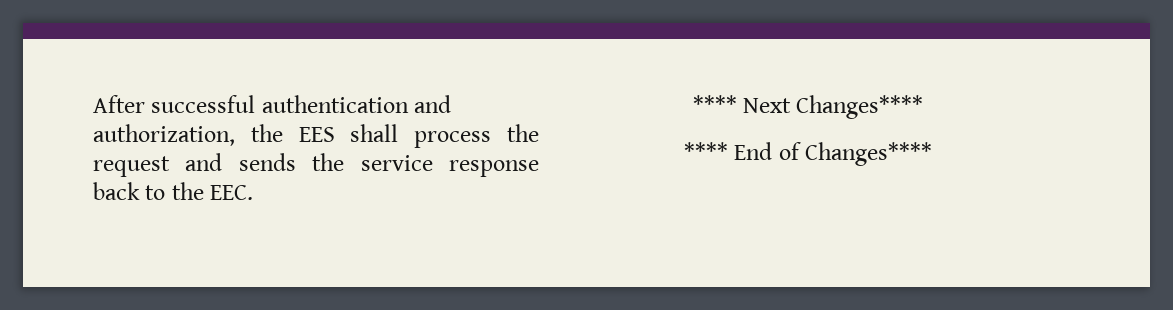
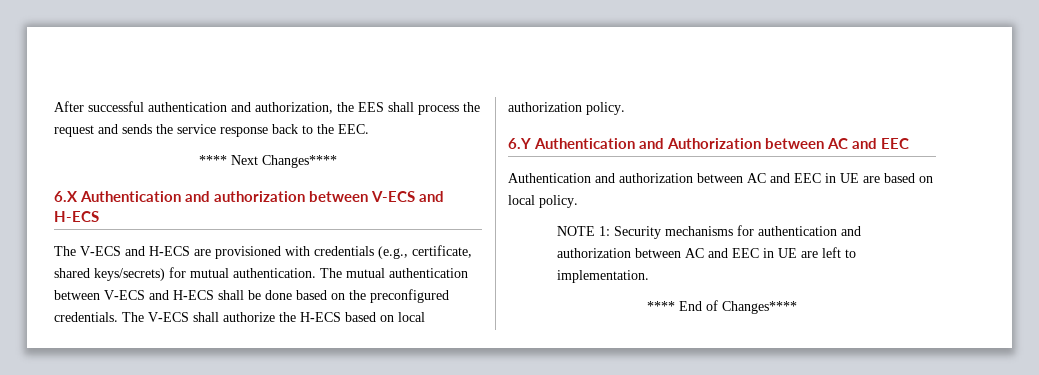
+ 6.X Authentication and authorization between V-ECS and H-ECS
+ The V-ECS and H-ECS are provisioned with credentials (e.g., certificate, shared keys/secrets) for mutual authentication. The mutual authentication between V-ECS and H-ECS shall be done based on the preconfigured credentials. The V-ECS shall authorize the H-ECS based on local authorization policy.
+ 6.Y Authentication and Authorization between AC and EEC
+ Authentication and authorization between AC and EEC in UE are based on local policy.
+ NOTE 1: Security mechanisms for authentication and authorization between AC and EEC in UE are left to implementation.

